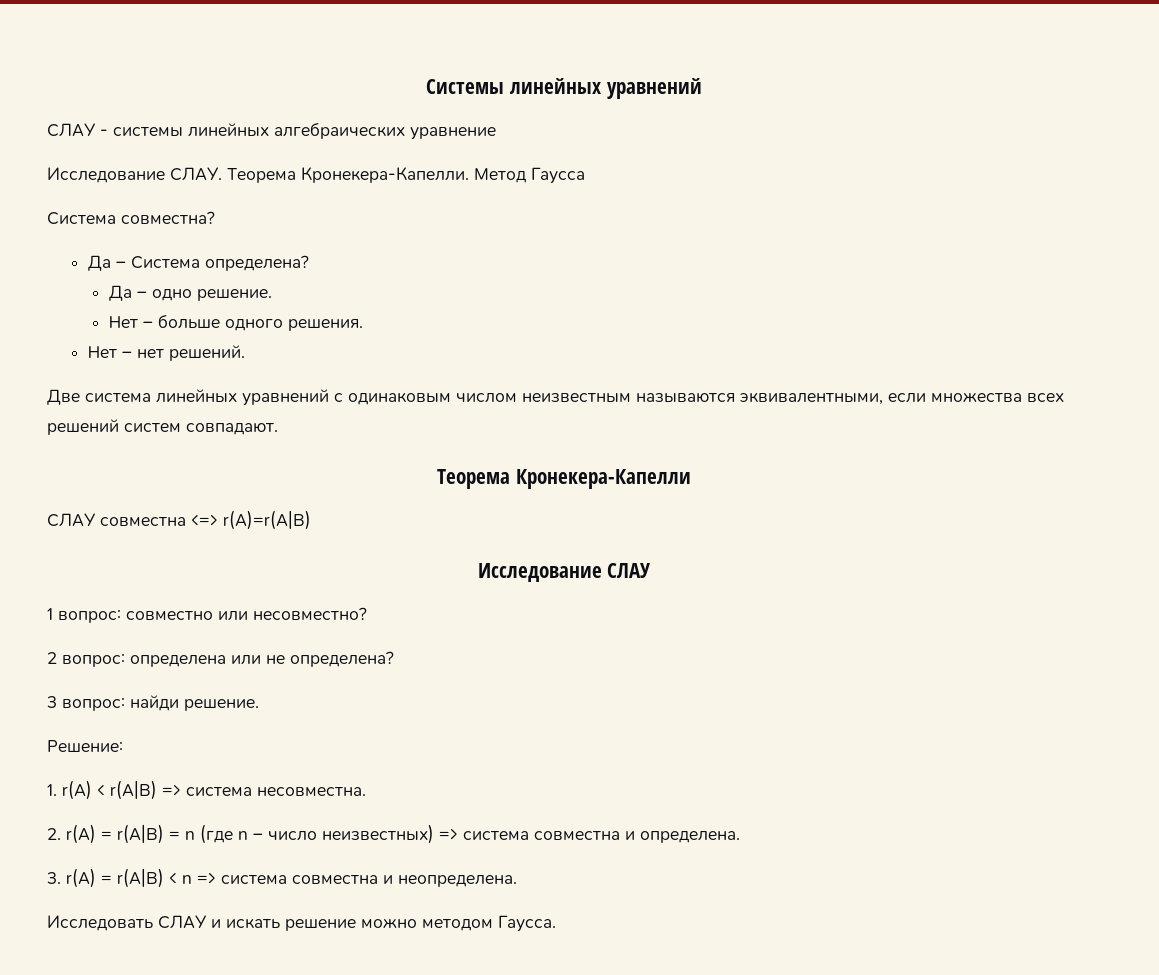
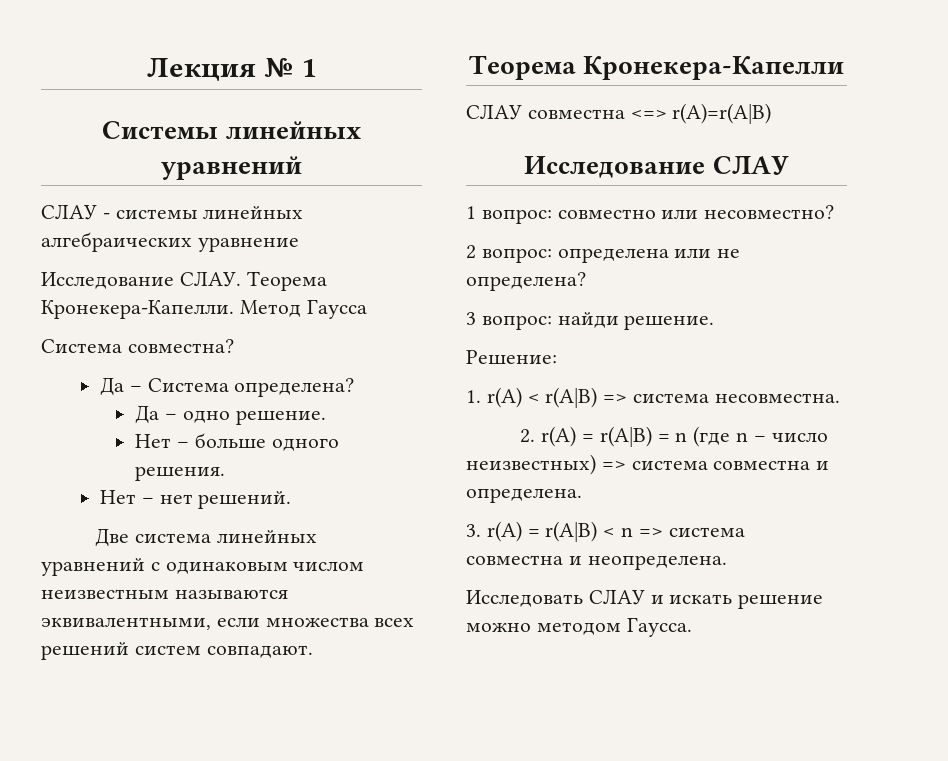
+ Лекция № 1

